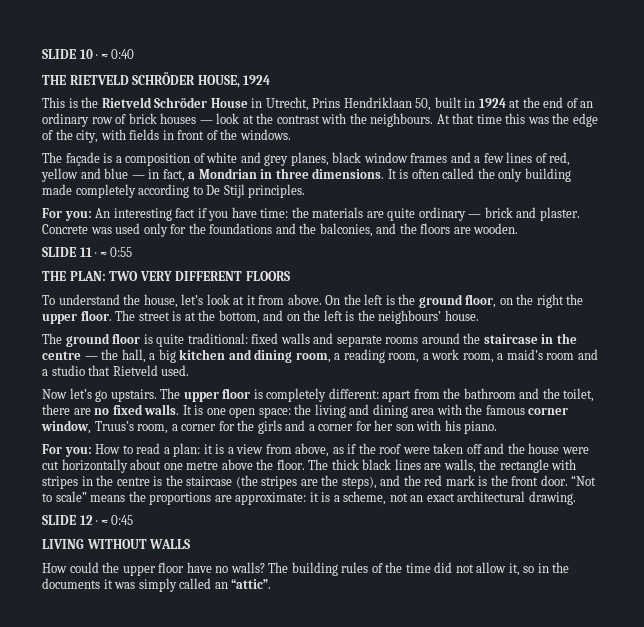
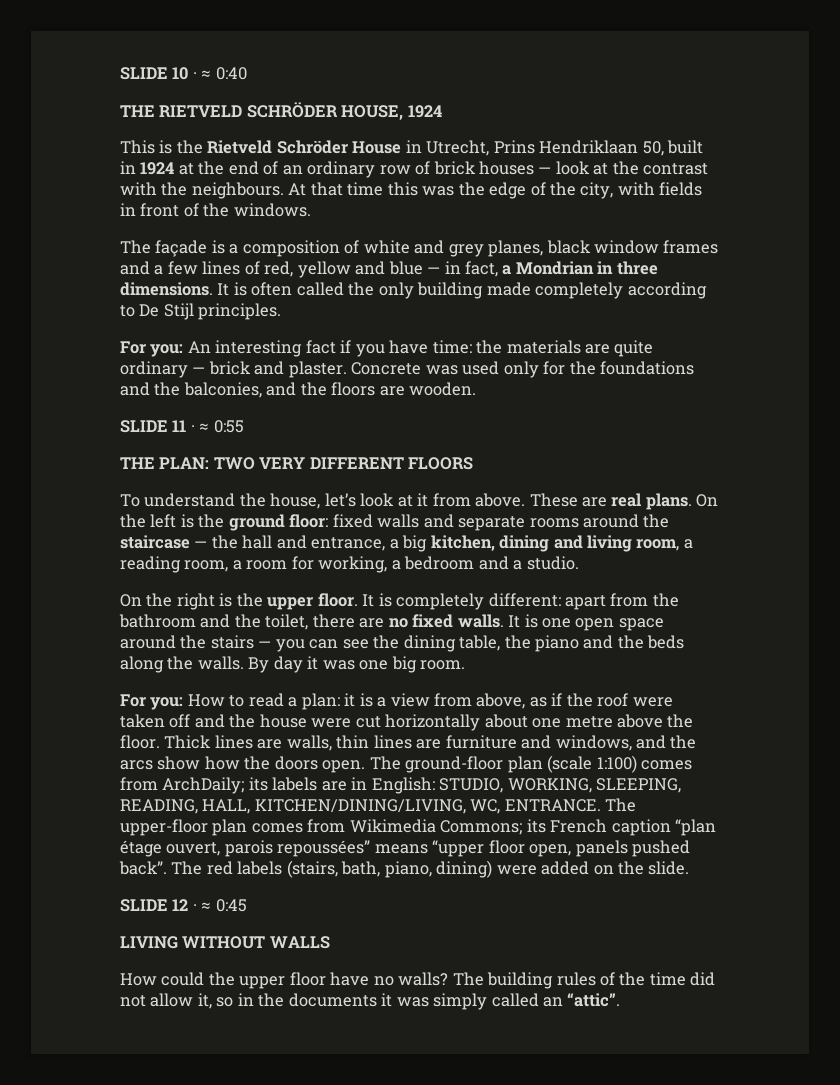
+ These are real plans.
- On the left is the ground floor, on the right the upper floor. The street is at the bottom, and on the left is the neighbours’ house.
- The ground floor is quite traditional: fixed walls and separate rooms around the staircase in the centre — the hall, a big kitchen and dining room, a reading room, a work room, a maid’s room and a studio that Rietveld used.
- Now let’s go upstairs. The upper floor is completely different: apart from the bathroom and the toilet, there are no fixed walls.
+ On the left is the ground floor: fixed walls and separate rooms around the staircase — the hall and entrance, a big kitchen, dining and living room, a reading room, a room for working, a bedroom and a studio.
+ On the right is the upper floor. It is completely different: apart from the bathroom and the toilet, there are no fixed walls.
- It is one open space: the living and dining area with the famous corner window, Truus’s room, a corner for the girls and a corner for her son with his piano.
+ It is one open space around the stairs — you can see the dining table, the piano and the beds along the walls. By day it was one big room.
- The thick black lines are walls, the rectangle with stripes in the centre is the staircase (the stripes are the steps), and the red mark is the front door. “Not to scale” means the proportions are approximate: it is a scheme, not an exact architectural drawing.
+ Thick lines are walls, thin lines are furniture and windows, and the arcs show how the doors open. The ground-floor plan (scale 1:100) comes from ArchDaily; its labels are in English: STUDIO, WORKING, SLEEPING, READING, HALL, KITCHEN/DINING/LIVING, WC, ENTRANCE. The upper-floor plan comes from Wikimedia Commons; its French caption “plan étage ouvert, parois repoussées” means “upper floor open, panels pushed back”. The red labels (stairs, bath, piano, dining) were added on the slide.

